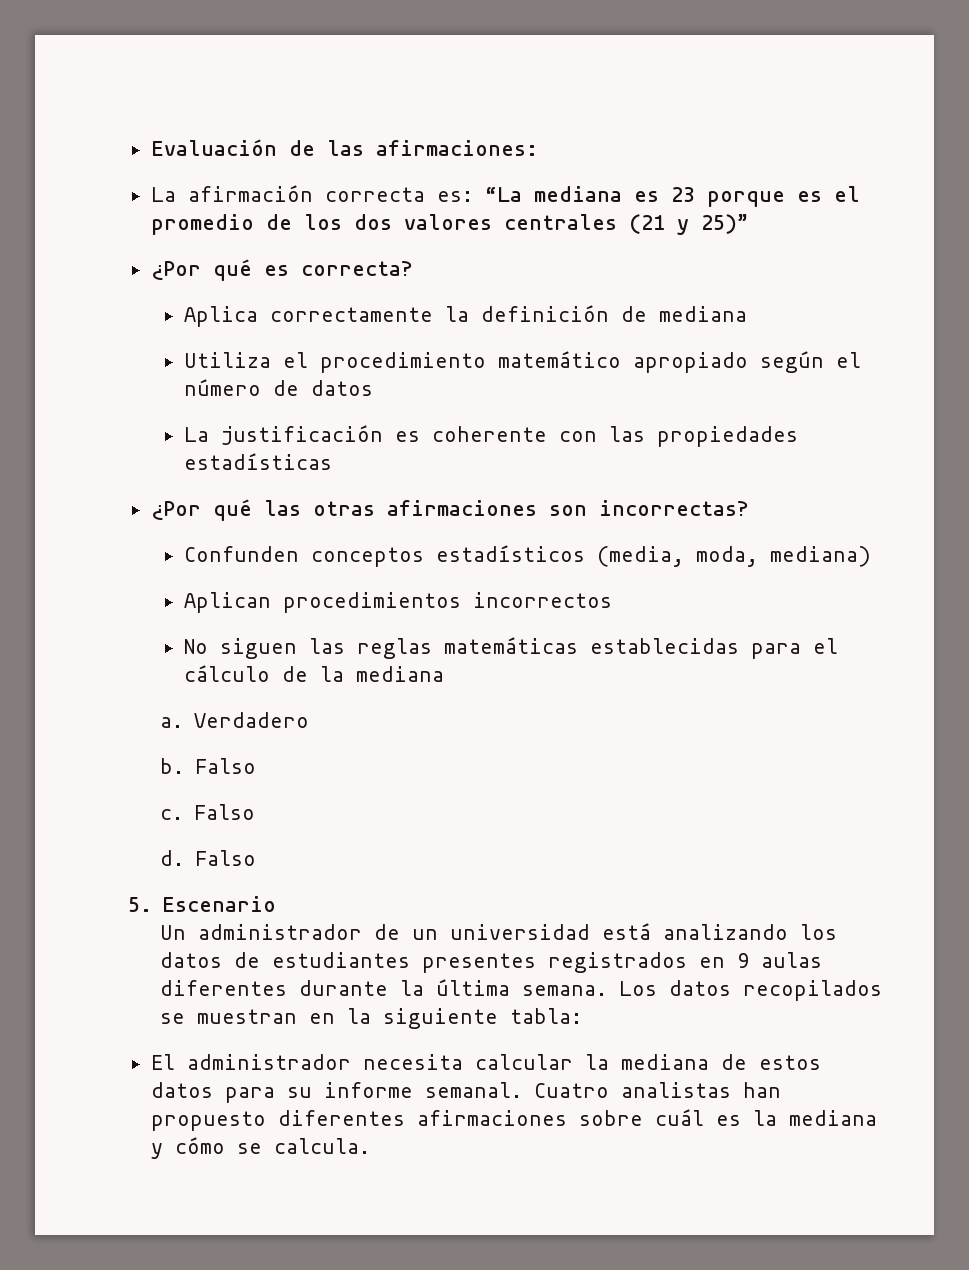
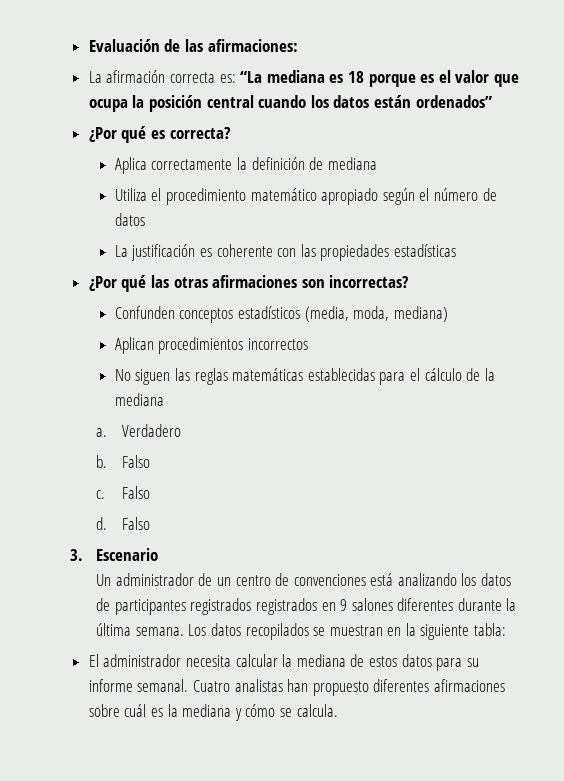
- La afirmación correcta es: “La mediana es 23 porque es el promedio de los dos valores centrales (21 y 25)”
+ La afirmación correcta es: “La mediana es 18 porque es el valor que ocupa la posición central cuando los datos están ordenados”
- 5. Escenario
+ 3. Escenario
- Un administrador de un universidad está analizando los datos de estudiantes presentes registrados en 9 aulas diferentes durante la última semana.
+ Un administrador de un centro de convenciones está analizando los datos de participantes registrados registrados en 9 salones diferentes durante la última semana.

